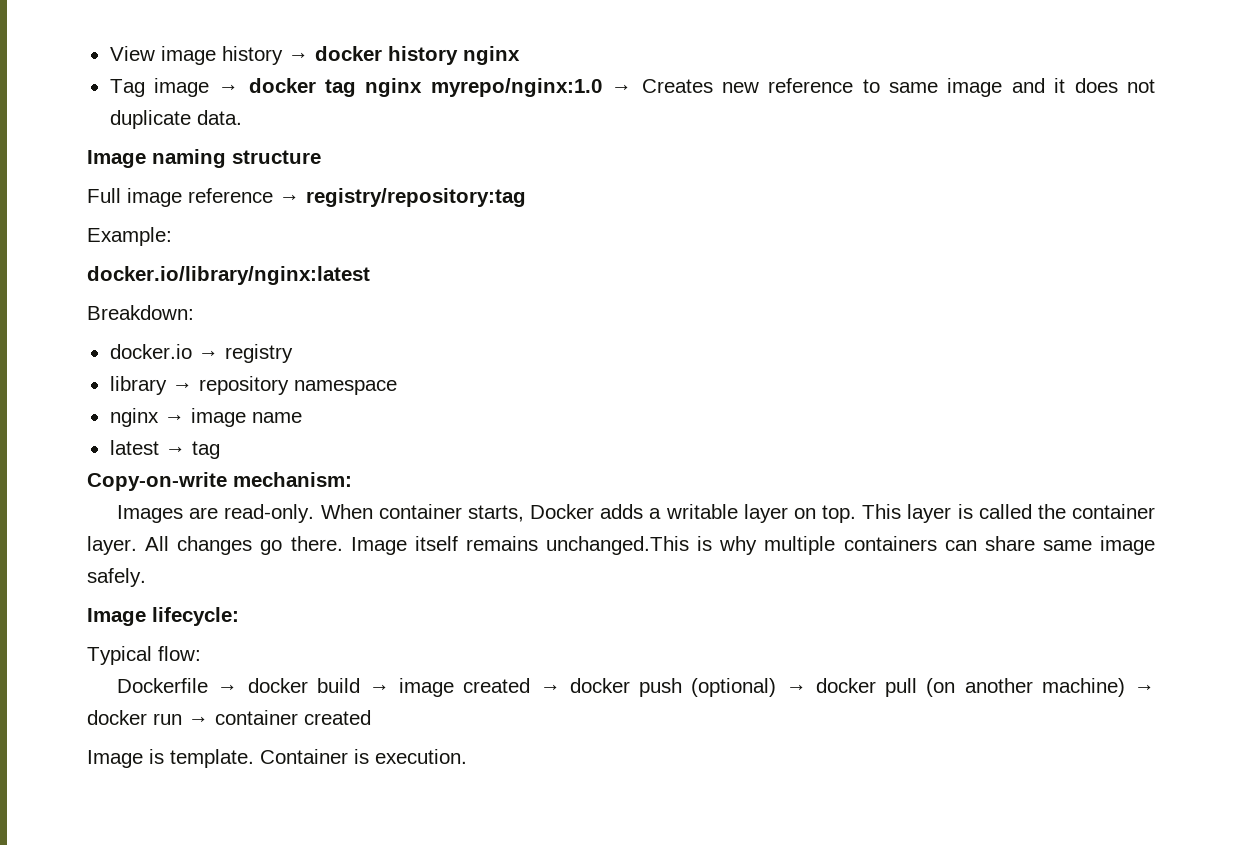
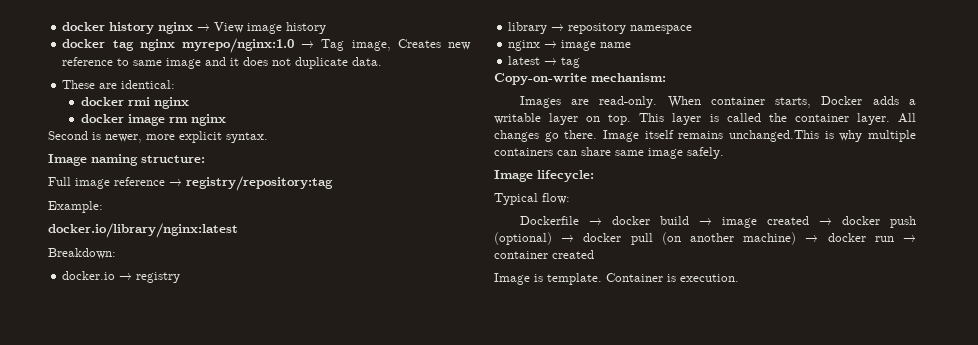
- View image history → docker history nginx
- Tag image → docker tag nginx myrepo/nginx:1.0 → Creates new reference to same image and it does not duplicate data.
+ docker history nginx → View image history
+ docker tag nginx myrepo/nginx:1.0 → Tag image, Creates new reference to same image and it does not duplicate data.
+ These are identical:
+ docker rmi nginx
+ docker image rm nginx
+ Second is newer, more explicit syntax.
- Image naming structure
+ Image naming structure:

